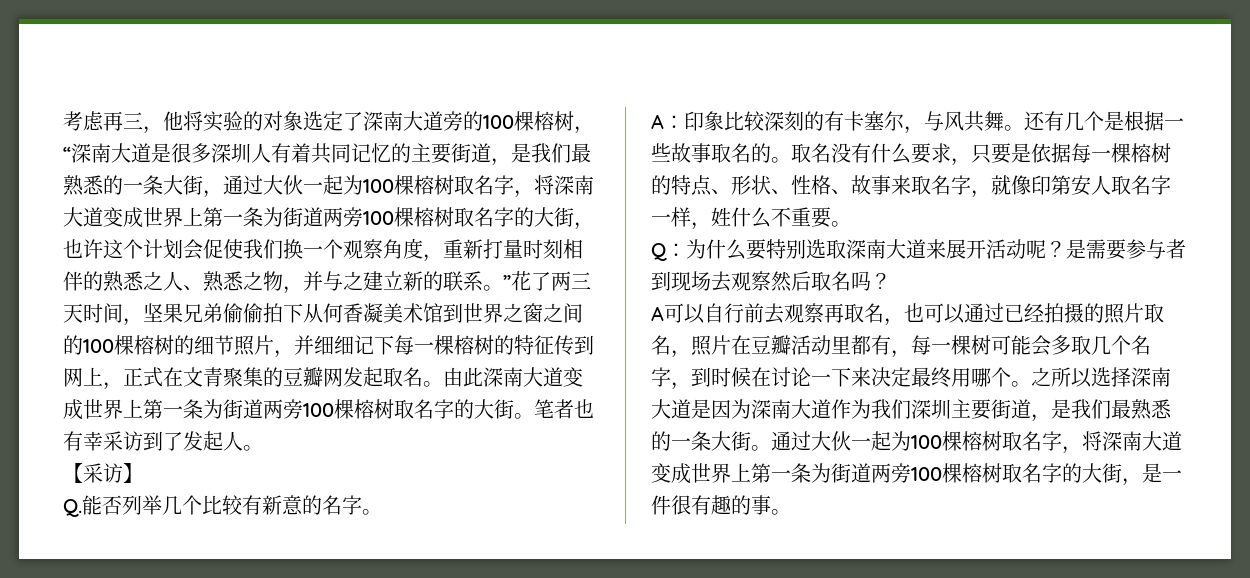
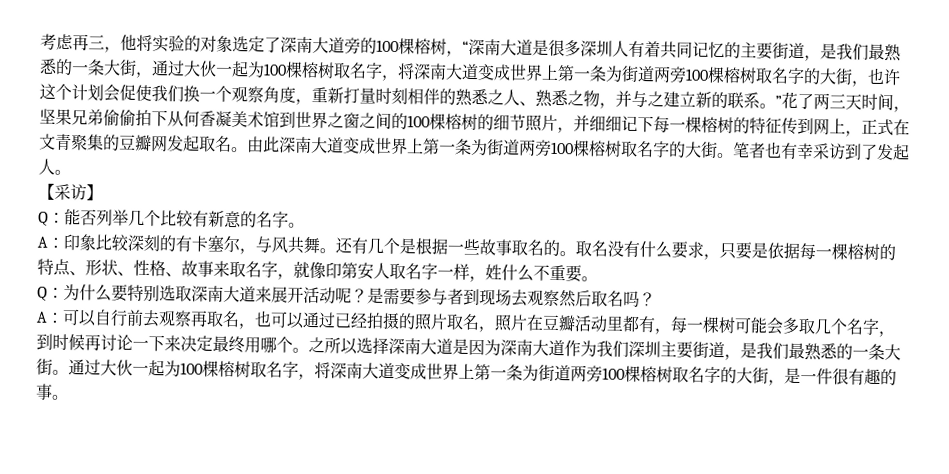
- Q.能否列举几个比较有新意的名字。
+ Q：能否列举几个比较有新意的名字。
- A可以自行前去观察再取名，也可以通过已经拍摄的照片取名，照片在豆瓣活动里都有，每一棵树可能会多取几个名字，到时候在讨论一下来决定最终用哪个。
+ A：可以自行前去观察再取名，也可以通过已经拍摄的照片取名，照片在豆瓣活动里都有，每一棵树可能会多取几个名字，到时候再讨论一下来决定最终用哪个。

